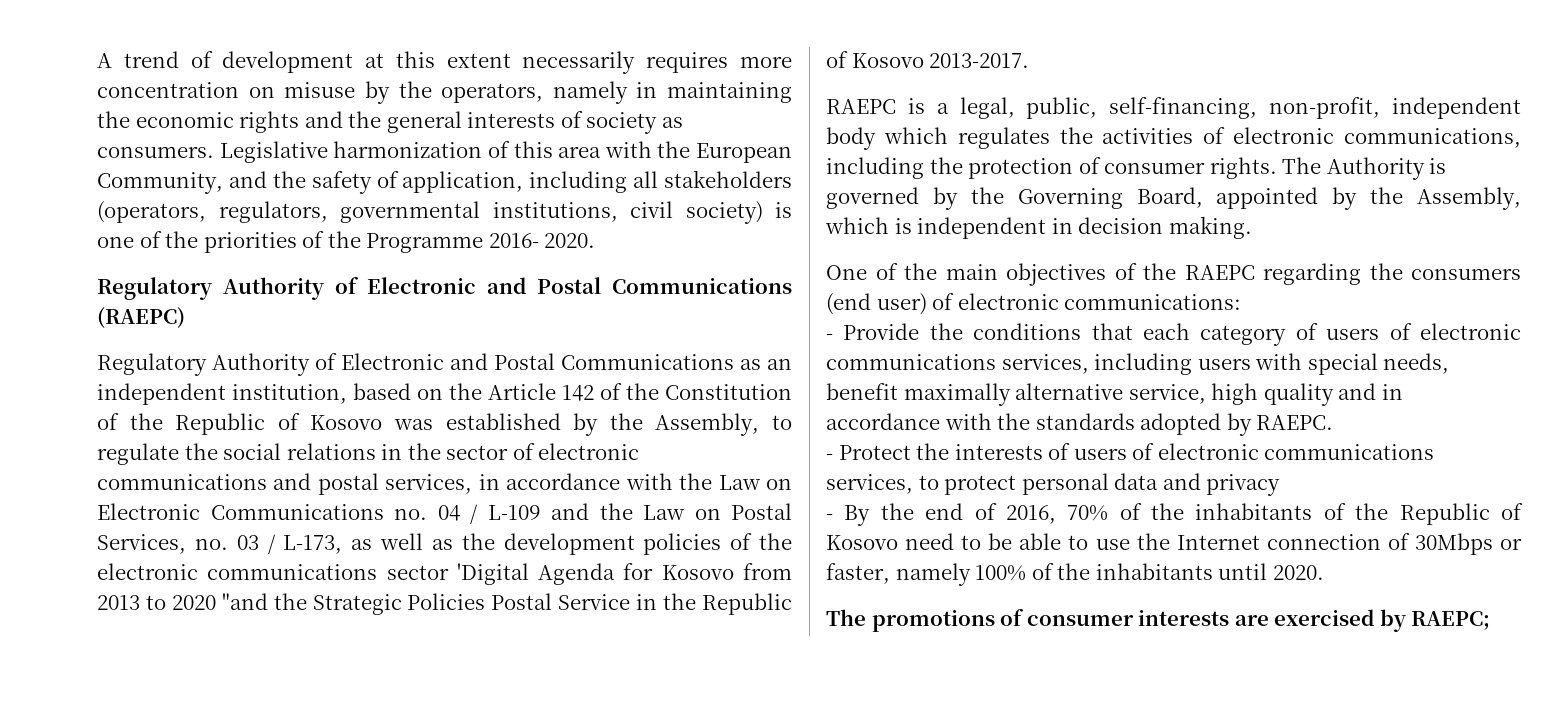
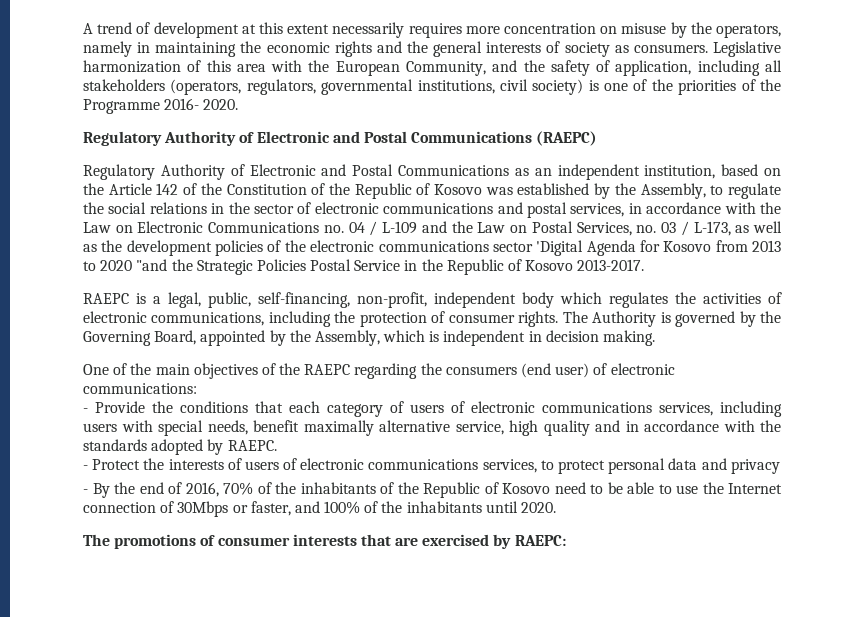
- - By the end of 2016, 70% of the inhabitants of the Republic of Kosovo need to be able to use the Internet connection of 30Mbps or faster, namely 100% of the inhabitants until 2020.
+ - By the end of 2016, 70% of the inhabitants of the Republic of Kosovo need to be able to use the Internet connection of 30Mbps or faster, and 100% of the inhabitants until 2020.
- The promotions of consumer interests are exercised by RAEPC;
+ The promotions of consumer interests that are exercised by RAEPC:

